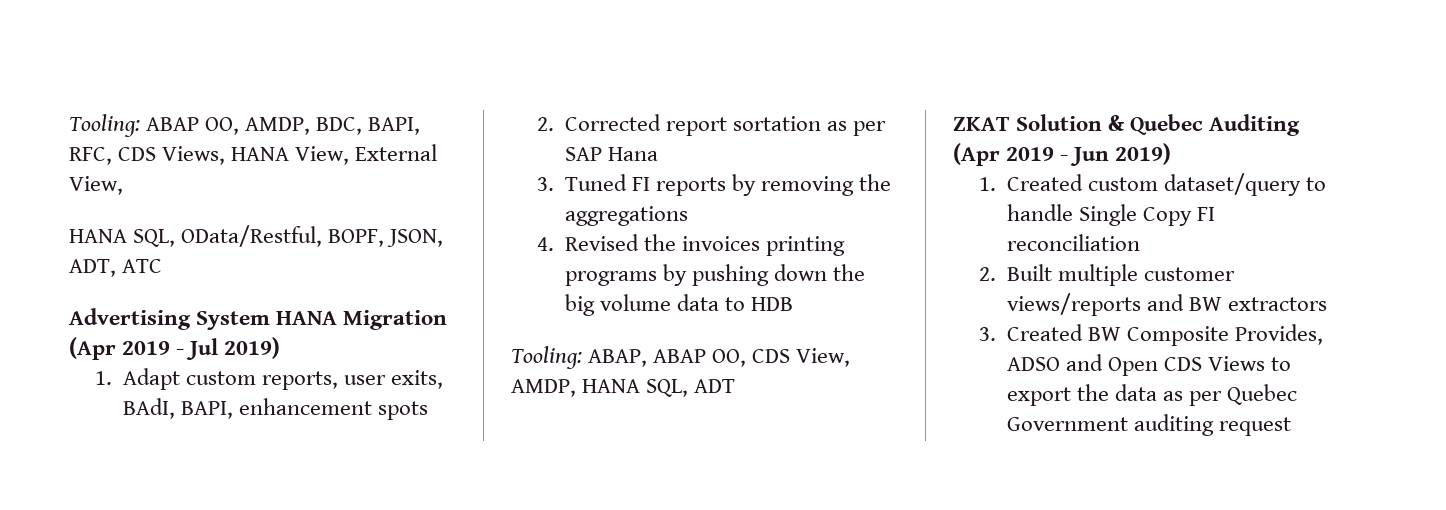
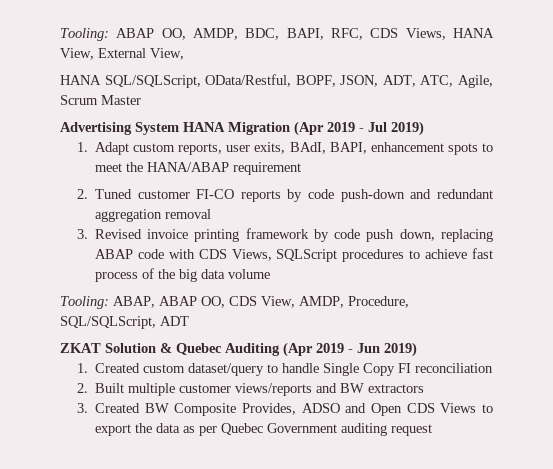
- HANA SQL, OData/Restful, BOPF, JSON, ADT, ATC
+ HANA SQL/SQLScript, OData/Restful, BOPF, JSON, ADT, ATC, Agile, Scrum Master
- 1. Adapt custom reports, user exits, BAdI, BAPI, enhancement spots
- 2. Corrected report sortation as per SAP Hana
- 3. Tuned FI reports by removing the aggregations
- 4. Revised the invoices printing programs by pushing down the big volume data to HDB
+ 1. Adapt custom reports, user exits, BAdI, BAPI, enhancement spots to meet the HANA/ABAP requirement
+ 2. Tuned customer FI-CO reports by code push-down and redundant aggregation removal
+ 3. Revised invoice printing framework by code push down, replacing ABAP code with CDS Views, SQLScript procedures to achieve fast process of the big data volume
- Tooling: ABAP, ABAP OO, CDS View, AMDP, HANA SQL, ADT
+ Tooling: ABAP, ABAP OO, CDS View, AMDP, Procedure, SQL/SQLScript, ADT

